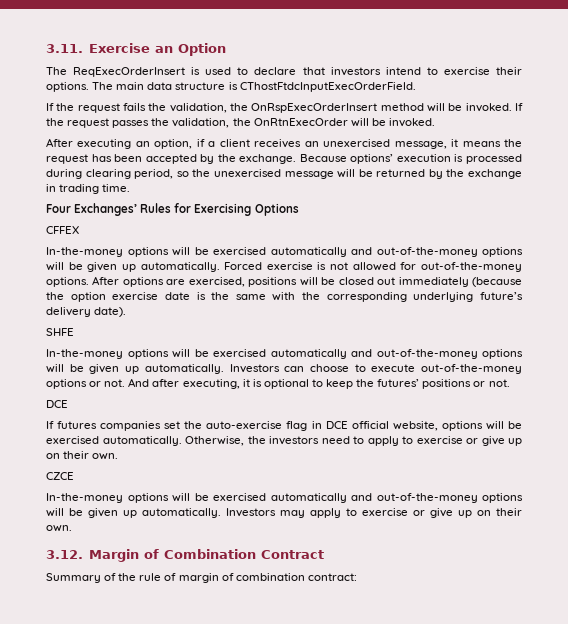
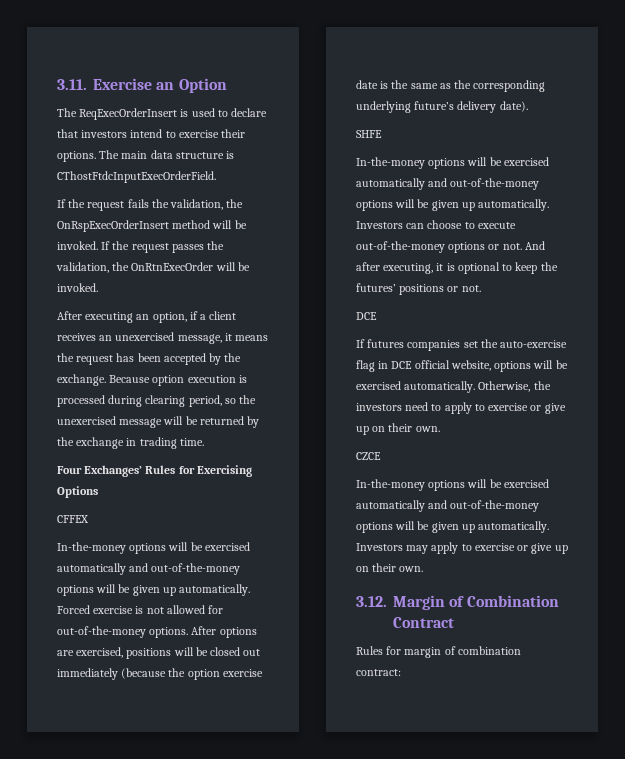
- Because options’ execution is processed during clearing period, so the unexercised message will be returned by the exchange in trading time.
+ Because option execution is processed during clearing period, so the unexercised message will be returned by the exchange in trading time.
- After options are exercised, positions will be closed out immediately (because the option exercise date is the same with the corresponding underlying future’s delivery date).
+ After options are exercised, positions will be closed out immediately (because the option exercise date is the same as the corresponding underlying future’s delivery date).
- Summary of the rule of margin of combination contract:
+ Rules for margin of combination contract:

